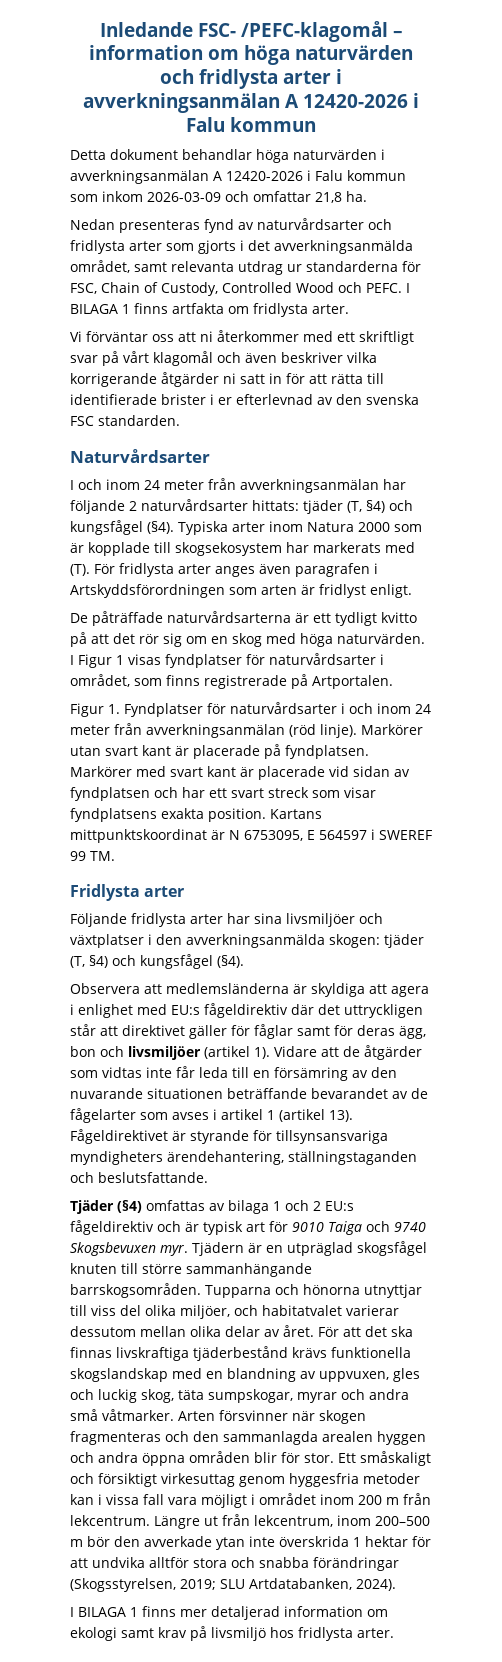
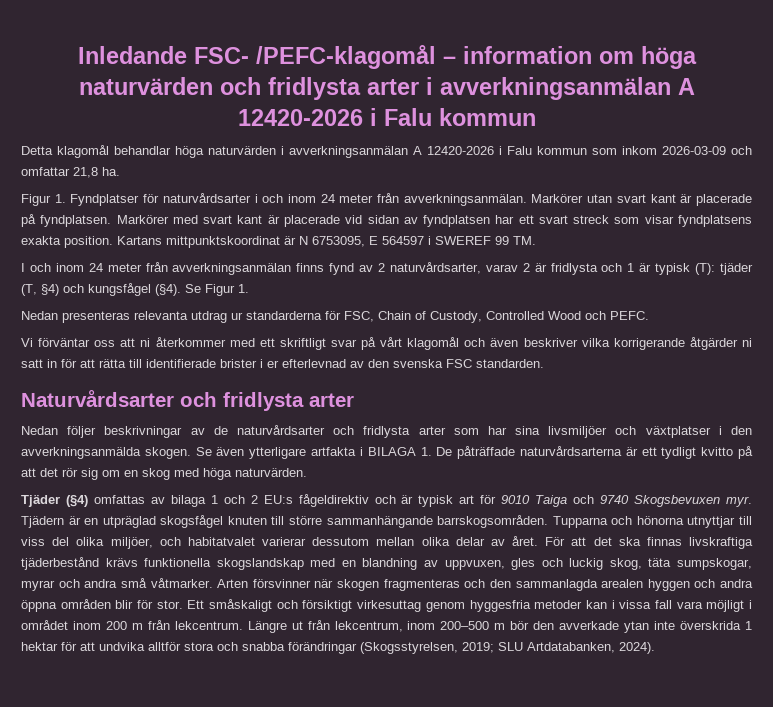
- Detta dokument behandlar höga naturvärden i avverkningsanmälan A 12420-2026 i Falu kommun som inkom 2026-03-09 och omfattar 21,8 ha.
+ Detta klagomål behandlar höga naturvärden i avverkningsanmälan A 12420-2026 i Falu kommun som inkom 2026-03-09 och omfattar 21,8 ha.
- Nedan presenteras fynd av naturvårdsarter och fridlysta arter som gjorts i det avverkningsanmälda området, samt relevanta utdrag ur standarderna för FSC, Chain of Custody, Controlled Wood och PEFC. I BILAGA 1 finns artfakta om fridlysta arter.
+ Figur 1. Fyndplatser för naturvårdsarter i och inom 24 meter från avverkningsanmälan. Markörer utan svart kant är placerade på fyndplatsen. Markörer med svart kant är placerade vid sidan av fyndplatsen har ett svart streck som visar fyndplatsens exakta position. Kartans mittpunktskoordinat är N 6753095, E 564597 i SWEREF 99 TM.
+ I och inom 24 meter från avverkningsanmälan finns fynd av 2 naturvårdsarter, varav 2 är fridlysta och 1 är typisk (T): tjäder (T, §4) och kungsfågel (§4). Se Figur 1.
+ Nedan presenteras relevanta utdrag ur standarderna för FSC, Chain of Custody, Controlled Wood och PEFC.
- Naturvårdsarter
- I och inom 24 meter från avverkningsanmälan har följande 2 naturvårdsarter hittats: tjäder (T, §4) och kungsfågel (§4). Typiska arter inom Natura 2000 som är kopplade till skogsekosystem har markerats med (T). För fridlysta arter anges även paragrafen i Artskyddsförordningen som arten är fridlyst enligt.
- De påträffade naturvårdsarterna är ett tydligt kvitto på att det rör sig om en skog med höga naturvärden. I Figur 1 visas fyndplatser för naturvårdsarter i området, som finns registrerade på Artportalen.
- Figur 1. Fyndplatser för naturvårdsarter i och inom 24 meter från avverkningsanmälan (röd linje). Markörer utan svart kant är placerade på fyndplatsen. Markörer med svart kant är placerade vid sidan av fyndplatsen och har ett svart streck som visar fyndplatsens exakta position. Kartans mittpunktskoordinat är N 6753095, E 564597 i SWEREF 99 TM.
- Fridlysta arter
- Följande fridlysta arter har sina livsmiljöer och växtplatser i den avverkningsanmälda skogen: tjäder (T, §4) och kungsfågel (§4).
- Observera att medlemsländerna är skyldiga att agera i enlighet med EU:s fågeldirektiv där det uttryckligen står att direktivet gäller för fåglar samt för deras ägg, bon och livsmiljöer (artikel 1). Vidare att de åtgärder som vidtas inte får leda till en försämring av den nuvarande situationen beträffande bevarandet av de fågelarter som avses i artikel 1 (artikel 13). Fågeldirektivet är styrande för tillsynsansvariga myndigheters ärendehantering, ställningstaganden och beslutsfattande.
+ Naturvårdsarter och fridlysta arter
+ Nedan följer beskrivningar av de naturvårdsarter och fridlysta arter som har sina livsmiljöer och växtplatser i den avverkningsanmälda skogen. Se även ytterligare artfakta i BILAGA 1. De påträffade naturvårdsarterna är ett tydligt kvitto på att det rör sig om en skog med höga naturvärden.
- I BILAGA 1 finns mer detaljerad information om ekologi samt krav på livsmiljö hos fridlysta arter.

